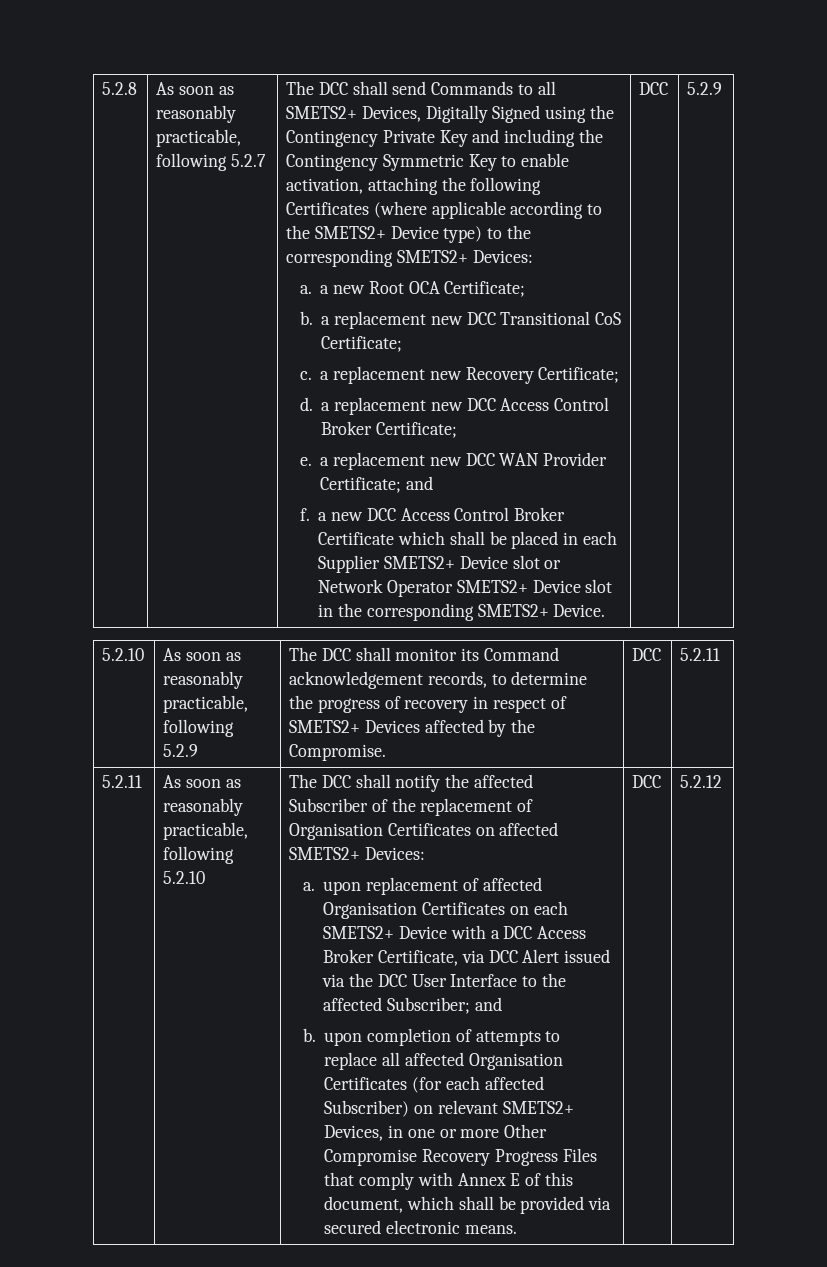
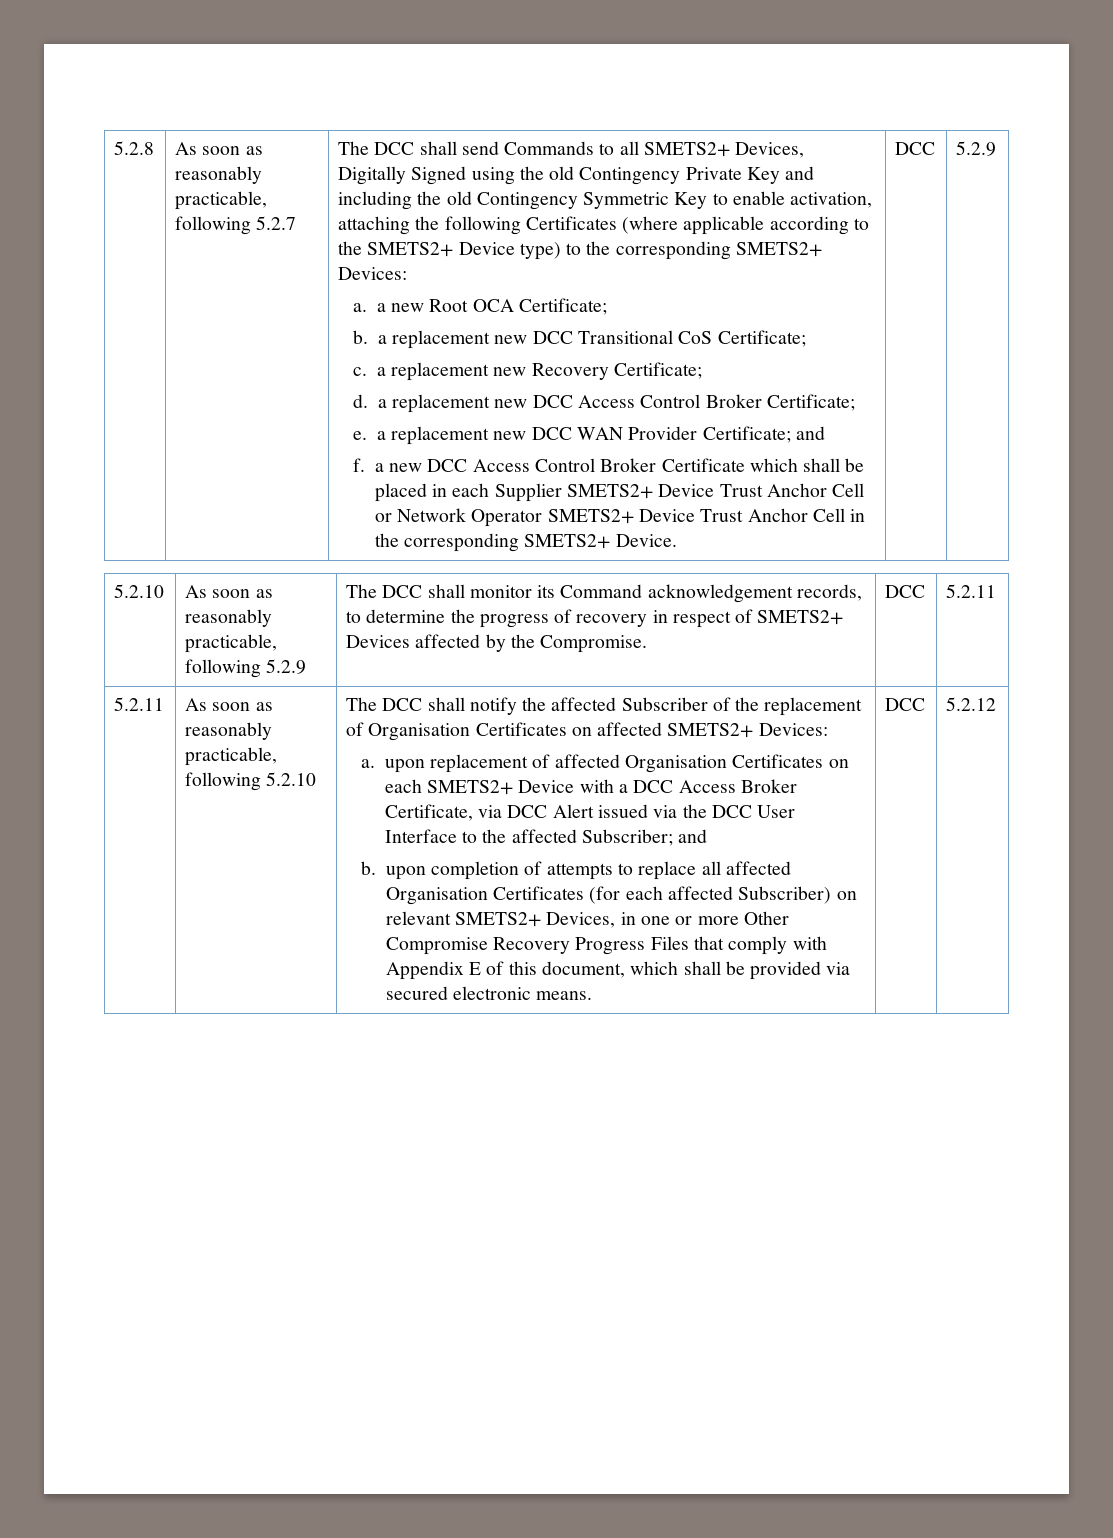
- The DCC shall send Commands to all SMETS2+ Devices, Digitally Signed using the Contingency Private Key and including the Contingency Symmetric Key to enable activation, attaching the following Certificates (where applicable according to the SMETS2+ Device type) to the corresponding SMETS2+ Devices:
+ The DCC shall send Commands to all SMETS2+ Devices, Digitally Signed using the old Contingency Private Key and including the old Contingency Symmetric Key to enable activation, attaching the following Certificates (where applicable according to the SMETS2+ Device type) to the corresponding SMETS2+ Devices:
- f. a new DCC Access Control Broker Certificate which shall be placed in each Supplier SMETS2+ Device slot or Network Operator SMETS2+ Device slot in the corresponding SMETS2+ Device.
+ f. a new DCC Access Control Broker Certificate which shall be placed in each Supplier SMETS2+ Device Trust Anchor Cell or Network Operator SMETS2+ Device Trust Anchor Cell in the corresponding SMETS2+ Device.
- b. upon completion of attempts to replace all affected Organisation Certificates (for each affected Subscriber) on relevant SMETS2+ Devices, in one or more Other Compromise Recovery Progress Files that comply with Annex E of this document, which shall be provided via secured electronic means.
+ b. upon completion of attempts to replace all affected Organisation Certificates (for each affected Subscriber) on relevant SMETS2+ Devices, in one or more Other Compromise Recovery Progress Files that comply with Appendix E of this document, which shall be provided via secured electronic means.

